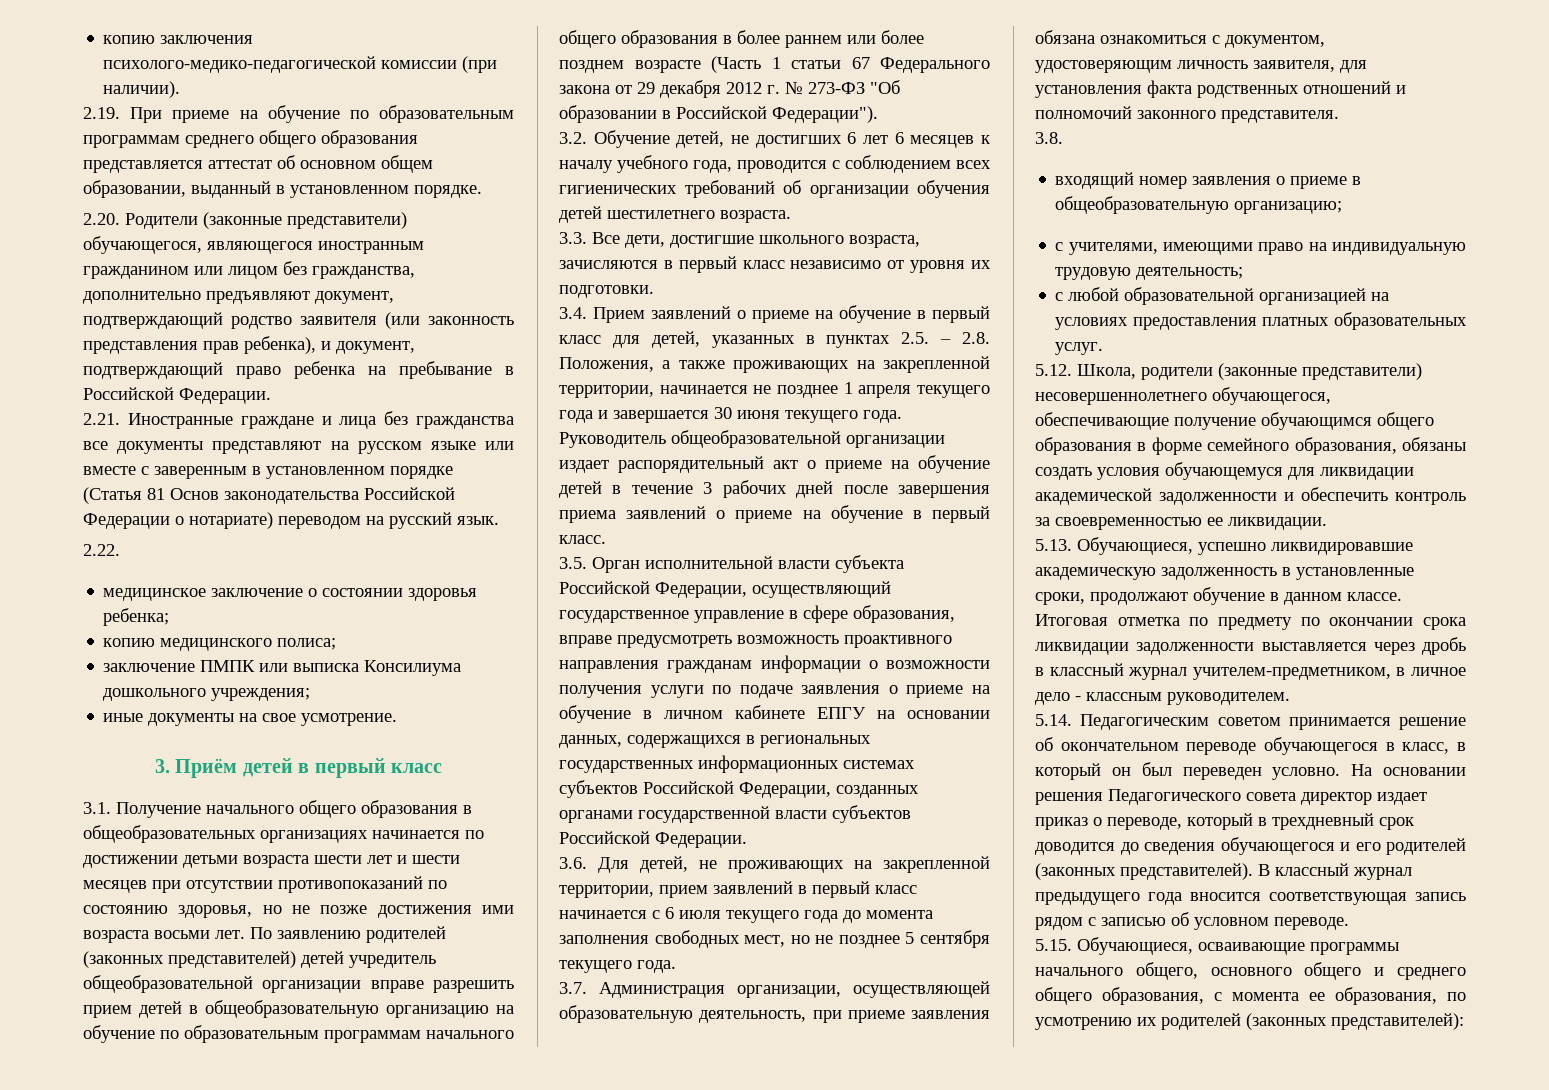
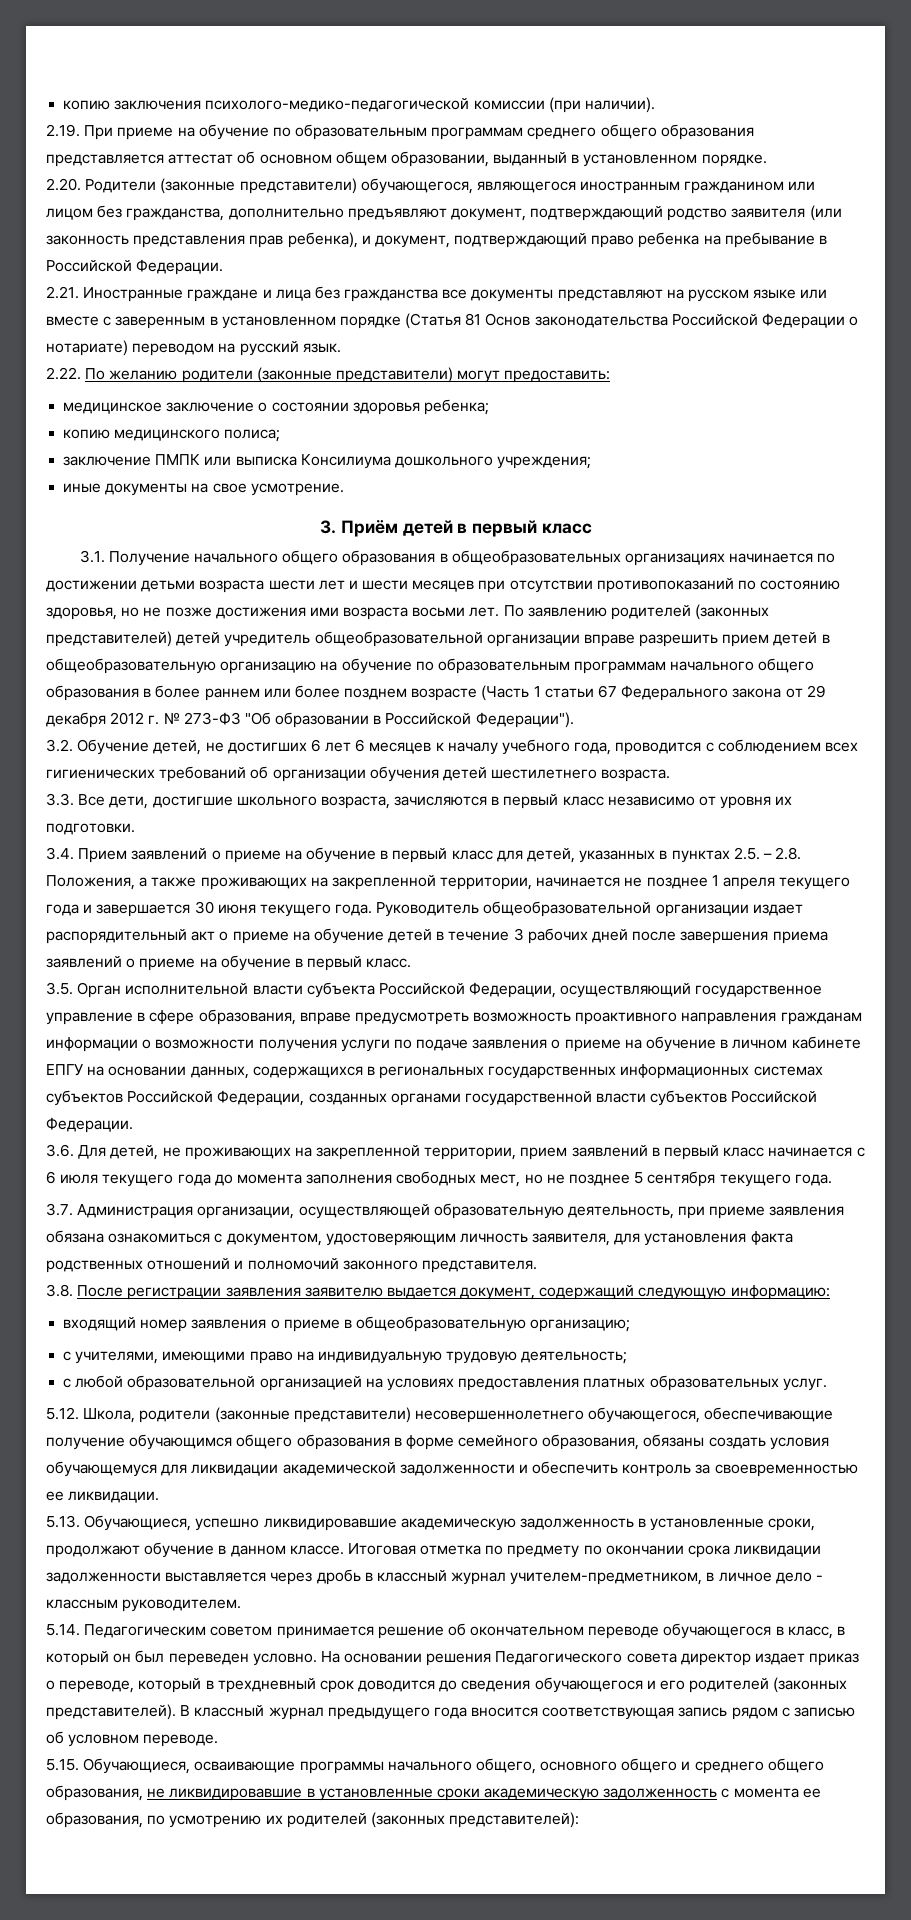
- 2.22.
+ 2.22. По желанию родители (законные представители) могут предоставить:
- 3.8.
+ 3.8. После регистрации заявления заявителю выдается документ, содержащий следующую информацию:
- 5.15. Обучающиеся, осваивающие программы начального общего, основного общего и среднего общего образования, с момента ее образования, по усмотрению их родителей (законных представителей):
+ 5.15. Обучающиеся, осваивающие программы начального общего, основного общего и среднего общего образования, не ликвидировавшие в установленные сроки академическую задолженность с момента ее образования, по усмотрению их родителей (законных представителей):

